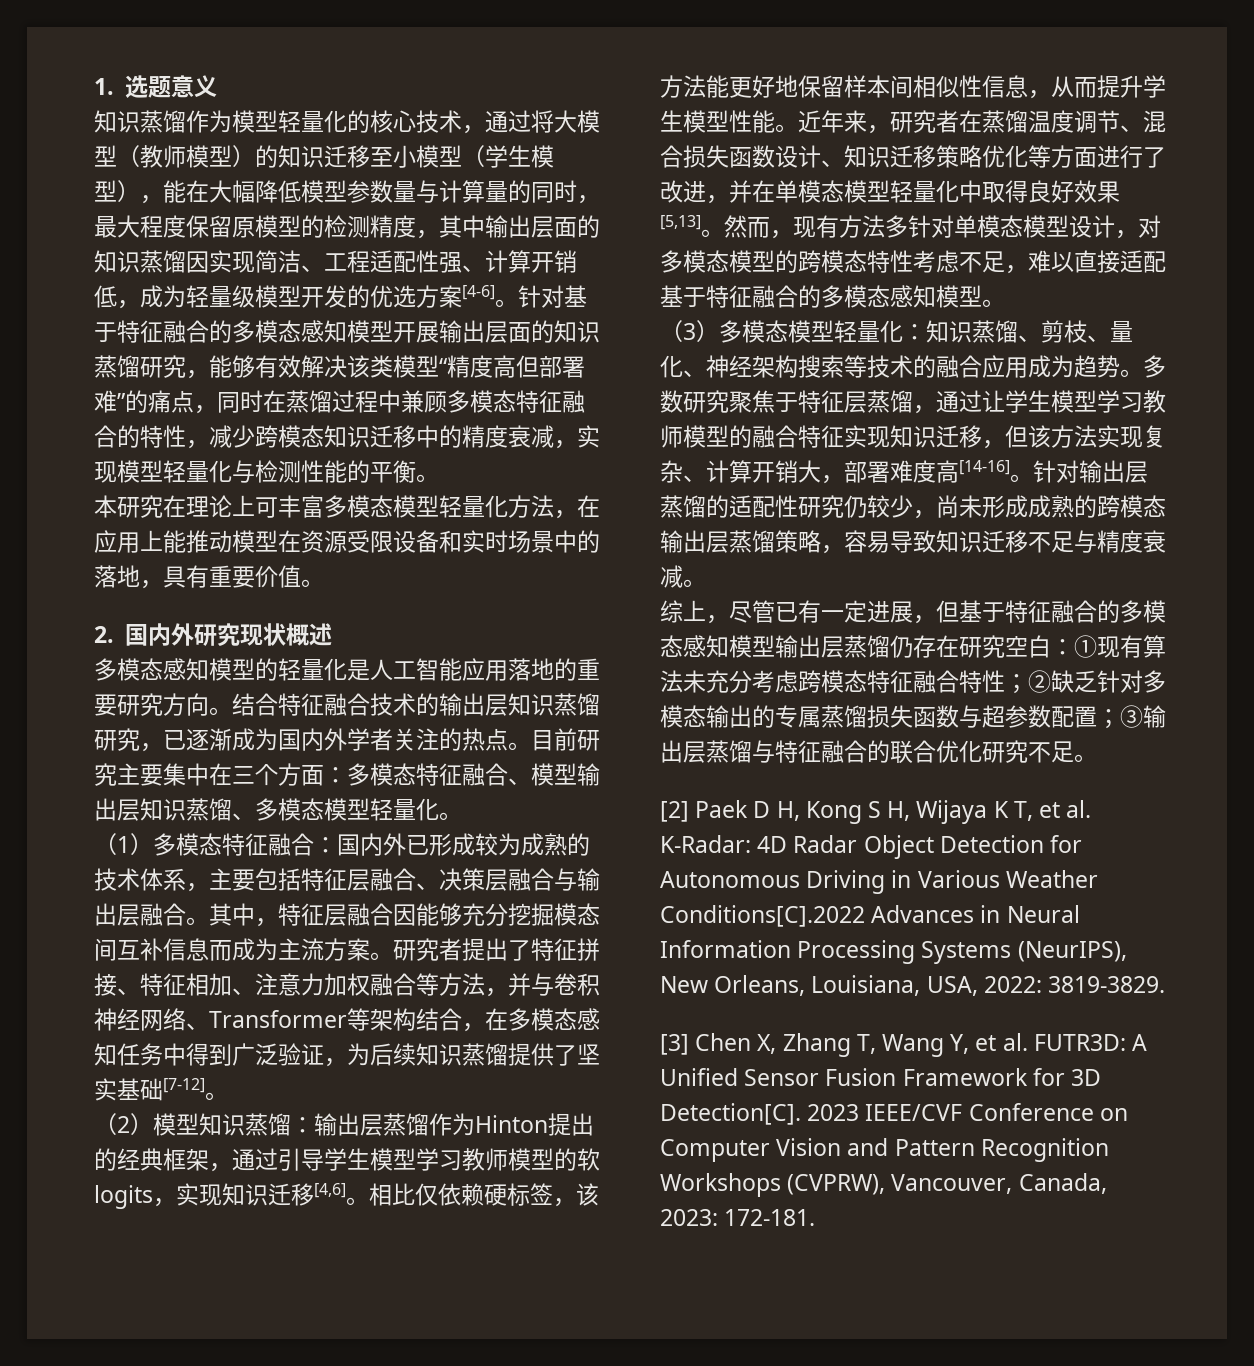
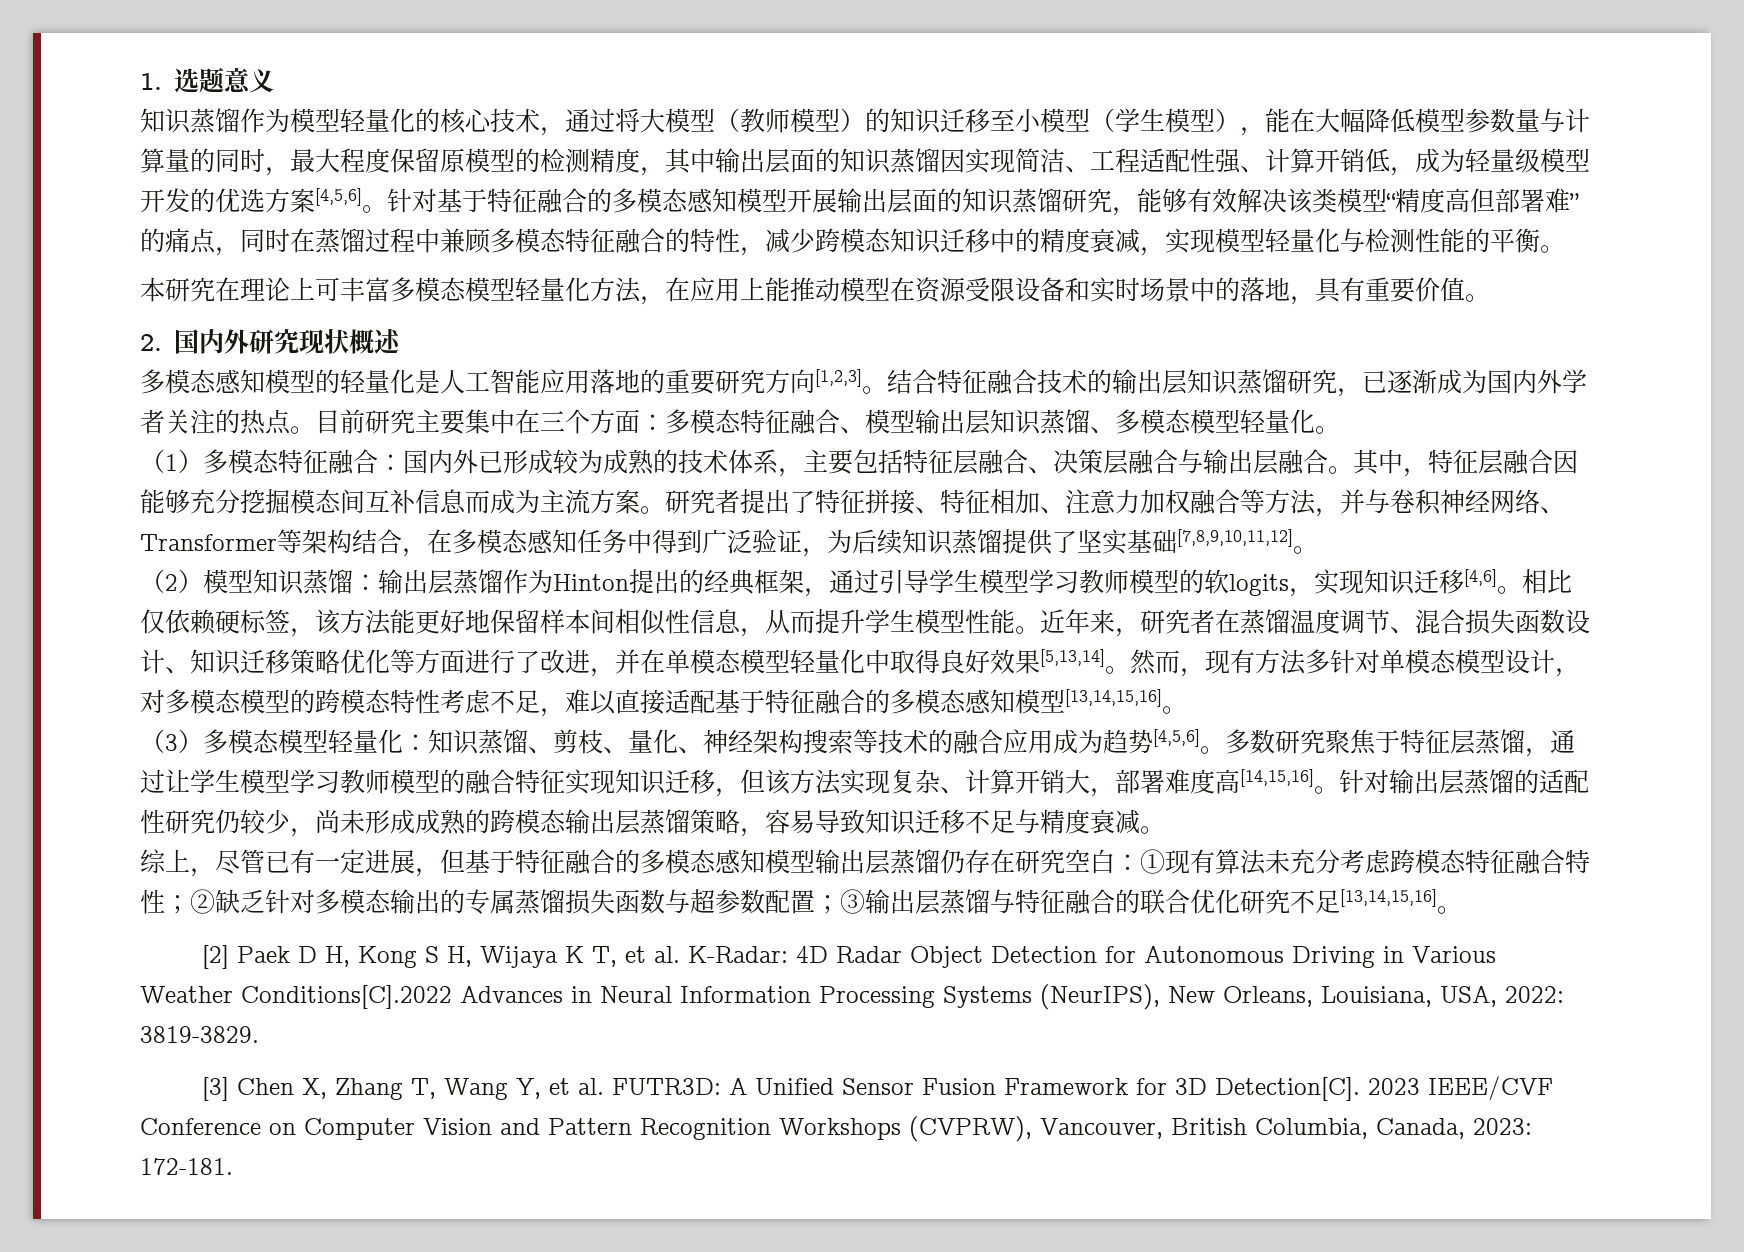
- 知识蒸馏作为模型轻量化的核心技术，通过将大模型（教师模型）的知识迁移至小模型（学生模型），能在大幅降低模型参数量与计算量的同时，最大程度保留原模型的检测精度，其中输出层面的知识蒸馏因实现简洁、工程适配性强、计算开销低，成为轻量级模型开发的优选方案[4-6]。
+ 知识蒸馏作为模型轻量化的核心技术，通过将大模型（教师模型）的知识迁移至小模型（学生模型），能在大幅降低模型参数量与计算量的同时，最大程度保留原模型的检测精度，其中输出层面的知识蒸馏因实现简洁、工程适配性强、计算开销低，成为轻量级模型开发的优选方案[4,5,6]。
- 多模态感知模型的轻量化是人工智能应用落地的重要研究方向。
+ 多模态感知模型的轻量化是人工智能应用落地的重要研究方向[1,2,3]。
- 研究者提出了特征拼接、特征相加、注意力加权融合等方法，并与卷积神经网络、Transformer等架构结合，在多模态感知任务中得到广泛验证，为后续知识蒸馏提供了坚实基础[7-12]。
+ 研究者提出了特征拼接、特征相加、注意力加权融合等方法，并与卷积神经网络、Transformer等架构结合，在多模态感知任务中得到广泛验证，为后续知识蒸馏提供了坚实基础[7,8,9,10,11,12]。
- 近年来，研究者在蒸馏温度调节、混合损失函数设计、知识迁移策略优化等方面进行了改进，并在单模态模型轻量化中取得良好效果[5,13]。
+ 近年来，研究者在蒸馏温度调节、混合损失函数设计、知识迁移策略优化等方面进行了改进，并在单模态模型轻量化中取得良好效果[5,13,14]。
- 然而，现有方法多针对单模态模型设计，对多模态模型的跨模态特性考虑不足，难以直接适配基于特征融合的多模态感知模型。
+ 然而，现有方法多针对单模态模型设计，对多模态模型的跨模态特性考虑不足，难以直接适配基于特征融合的多模态感知模型[13,14,15,16]。
- （3）多模态模型轻量化：知识蒸馏、剪枝、量化、神经架构搜索等技术的融合应用成为趋势。
+ （3）多模态模型轻量化：知识蒸馏、剪枝、量化、神经架构搜索等技术的融合应用成为趋势[4,5,6]。
- 多数研究聚焦于特征层蒸馏，通过让学生模型学习教师模型的融合特征实现知识迁移，但该方法实现复杂、计算开销大，部署难度高[14-16]。
+ 多数研究聚焦于特征层蒸馏，通过让学生模型学习教师模型的融合特征实现知识迁移，但该方法实现复杂、计算开销大，部署难度高[14,15,16]。
- 综上，尽管已有一定进展，但基于特征融合的多模态感知模型输出层蒸馏仍存在研究空白：①现有算法未充分考虑跨模态特征融合特性；②缺乏针对多模态输出的专属蒸馏损失函数与超参数配置；③输出层蒸馏与特征融合的联合优化研究不足。
+ 综上，尽管已有一定进展，但基于特征融合的多模态感知模型输出层蒸馏仍存在研究空白：①现有算法未充分考虑跨模态特征融合特性；②缺乏针对多模态输出的专属蒸馏损失函数与超参数配置；③输出层蒸馏与特征融合的联合优化研究不足[13,14,15,16]。
- 2023 IEEE/CVF Conference on Computer Vision and Pattern Recognition Workshops (CVPRW), Vancouver, Canada, 2023: 172-181.
+ 2023 IEEE/CVF Conference on Computer Vision and Pattern Recognition Workshops (CVPRW), Vancouver, British Columbia, Canada, 2023: 172-181.

